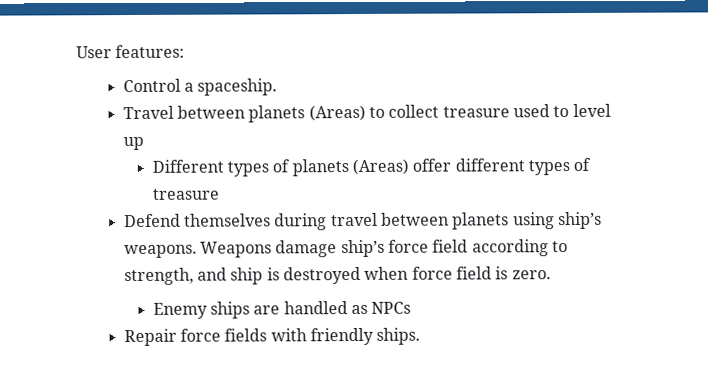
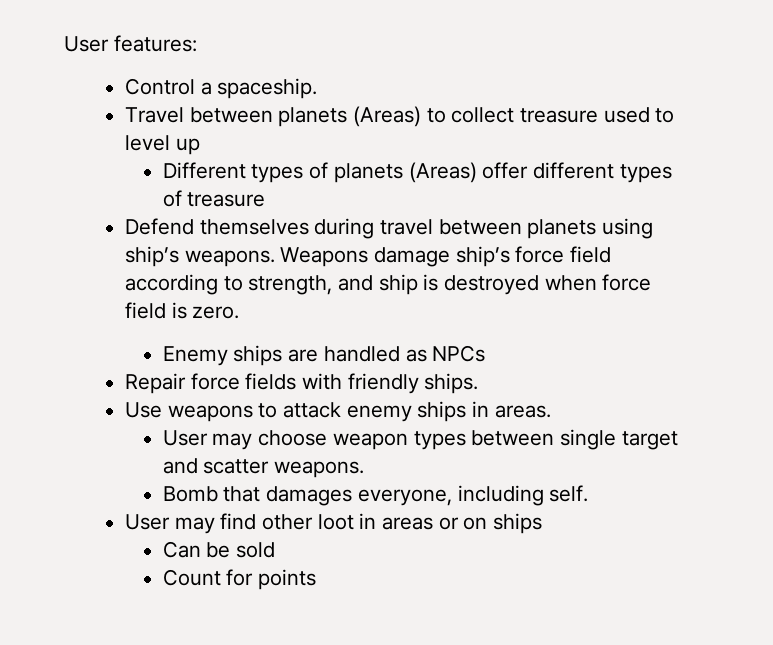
+ Use weapons to attack enemy ships in areas.
+ User may choose weapon types between single target and scatter weapons.
+ Bomb that damages everyone, including self.
+ User may find other loot in areas or on ships
+ Can be sold
+ Count for points

